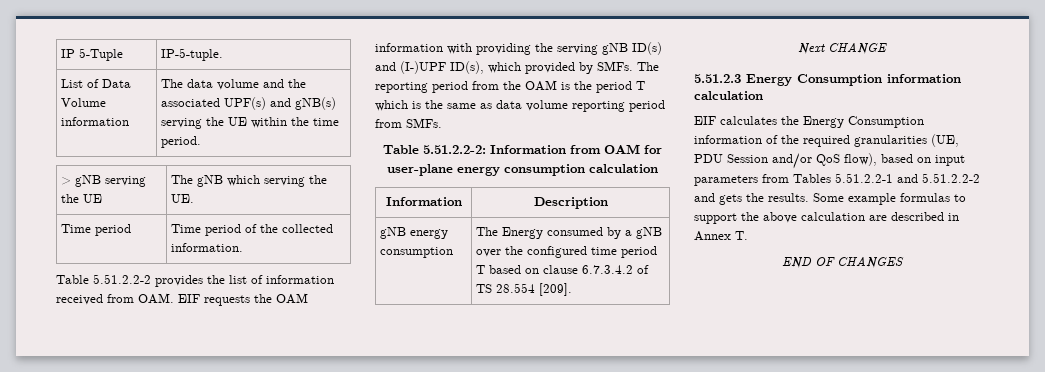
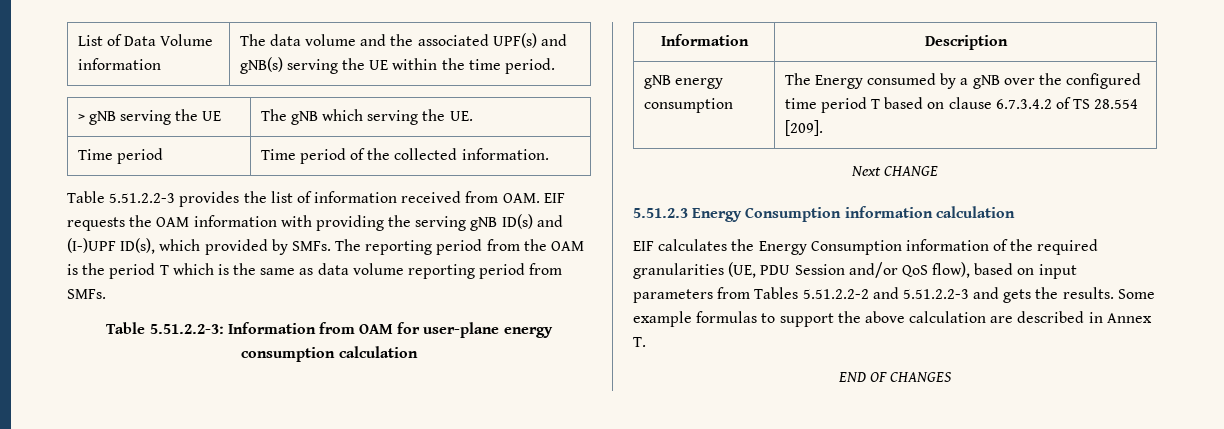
- IP 5-Tuple | IP-5-tuple.
- Table 5.51.2.2-2 provides the list of information received from OAM. EIF requests the OAM information with providing the serving gNB ID(s) and (I-)UPF ID(s), which provided by SMFs.
+ Table 5.51.2.2-3 provides the list of information received from OAM. EIF requests the OAM information with providing the serving gNB ID(s) and (I-)UPF ID(s), which provided by SMFs.
- Table 5.51.2.2-2: Information from OAM for user-plane energy consumption calculation
+ Table 5.51.2.2-3: Information from OAM for user-plane energy consumption calculation
- EIF calculates the Energy Consumption information of the required granularities (UE, PDU Session and/or QoS flow), based on input parameters from Tables 5.51.2.2-1 and 5.51.2.2-2 and gets the results.
+ EIF calculates the Energy Consumption information of the required granularities (UE, PDU Session and/or QoS flow), based on input parameters from Tables 5.51.2.2-2 and 5.51.2.2-3 and gets the results.

